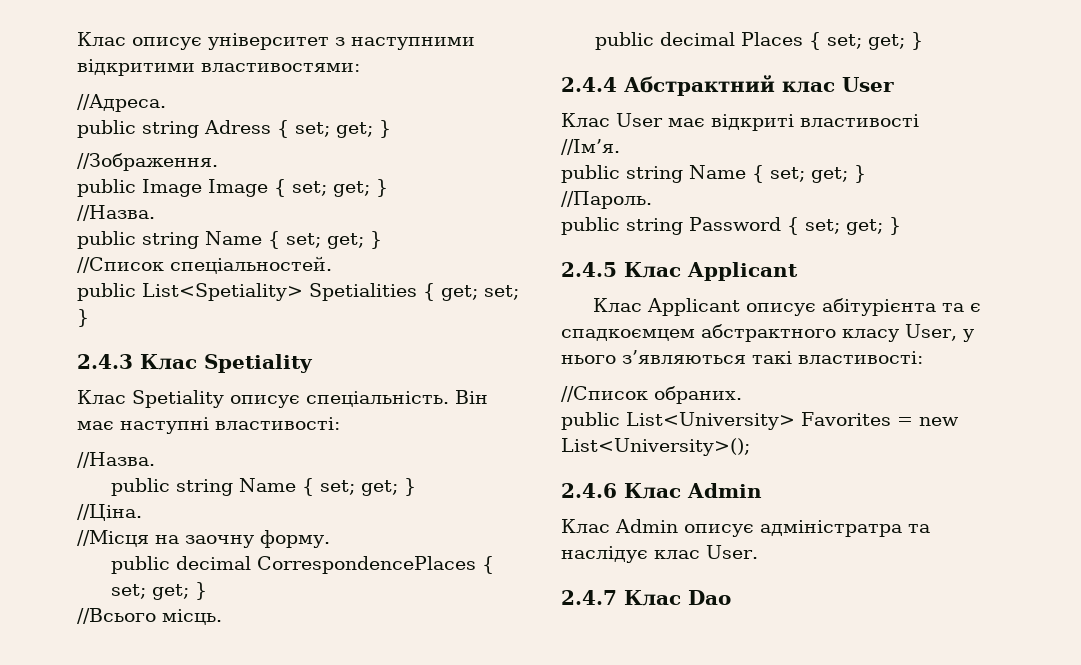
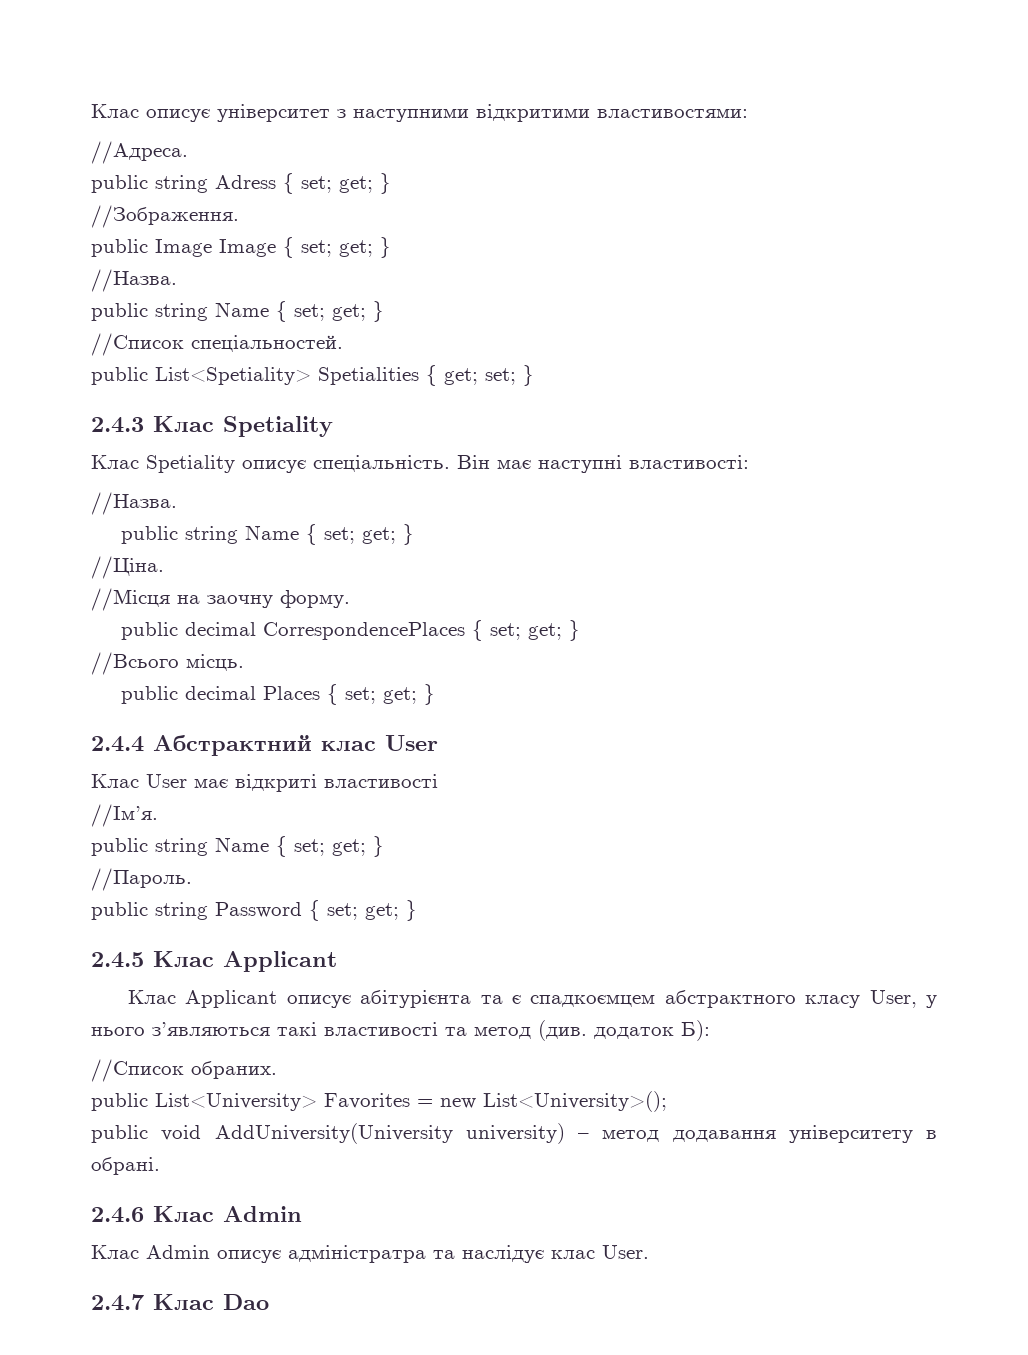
- Клас Applicant описує абітурієнта та є спадкоємцем абстрактного класу User, у нього з’являються такі властивості:
+ Клас Applicant описує абітурієнта та є спадкоємцем абстрактного класу User, у нього з’являються такі властивості та метод (див. додаток Б):
+ public void AddUniversity(University university) – метод додавання університету в обрані.

